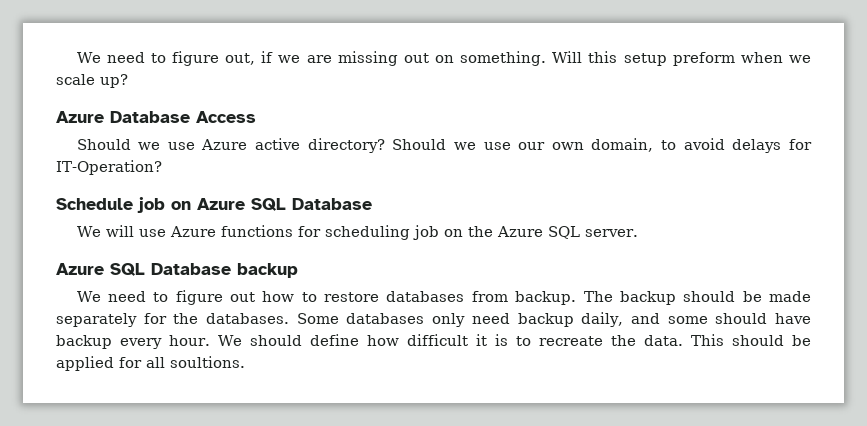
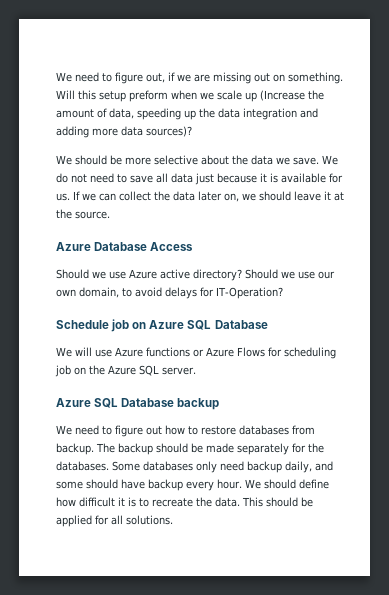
- Will this setup preform when we scale up?
+ Will this setup preform when we scale up (Increase the amount of data, speeding up the data integration and adding more data sources)?
+ We should be more selective about the data we save. We do not need to save all data just because it is available for us. If we can collect the data later on, we should leave it at the source.
- We will use Azure functions for scheduling job on the Azure SQL server.
+ We will use Azure functions or Azure Flows for scheduling job on the Azure SQL server.
- This should be applied for all soultions.
+ This should be applied for all solutions.

